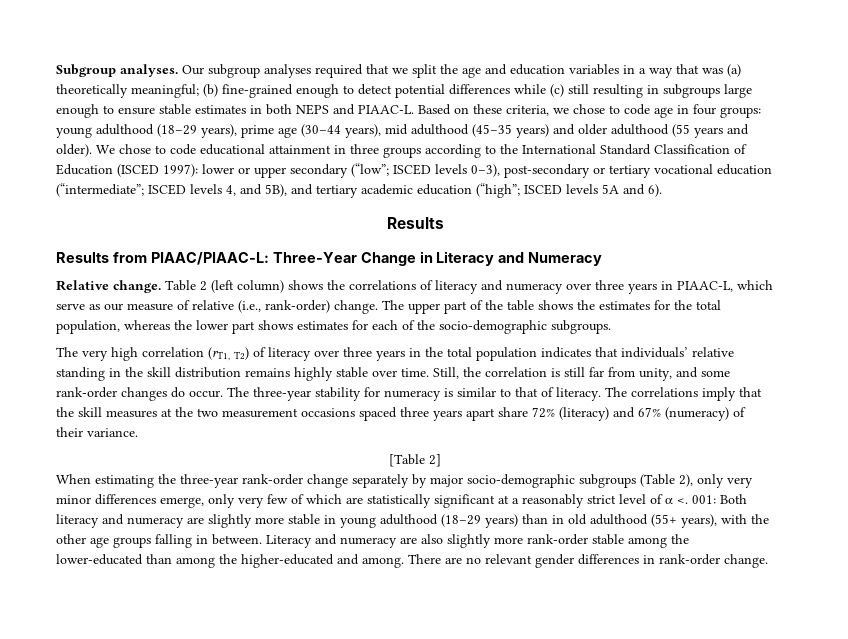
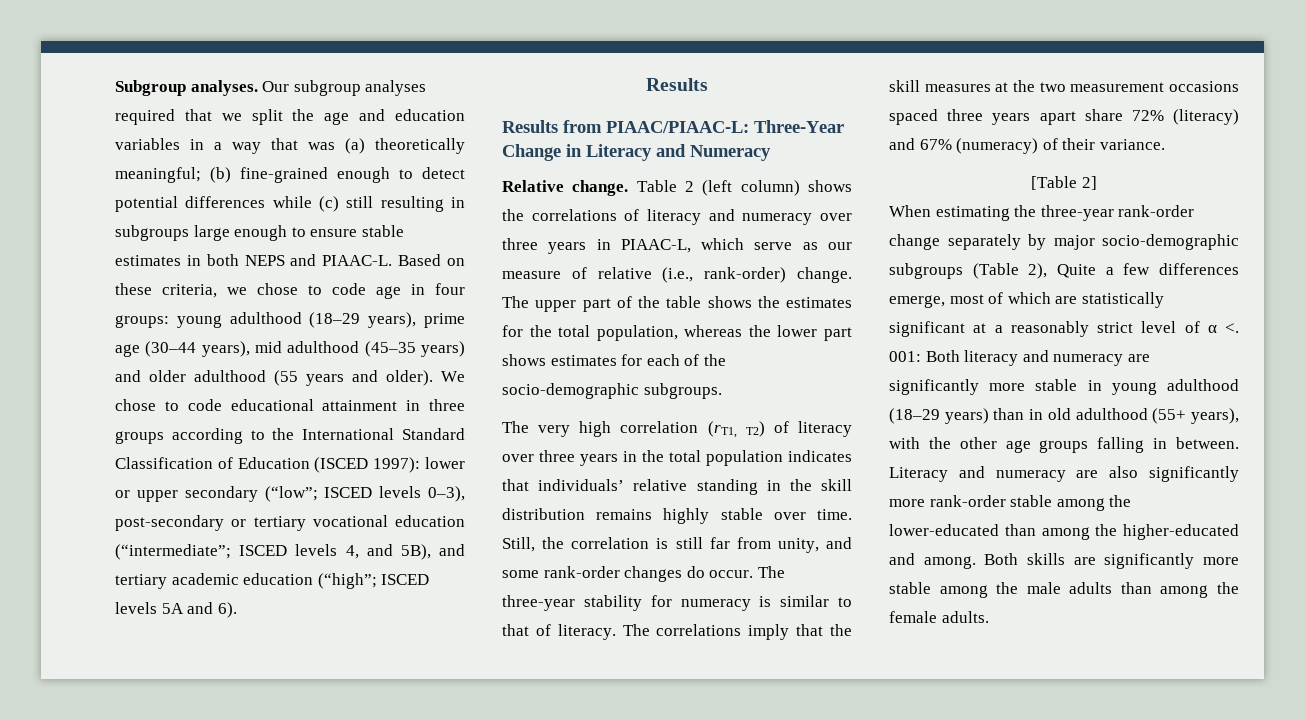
- When estimating the three-year rank-order change separately by major socio-demographic subgroups (Table 2), only very minor differences emerge, only very few of which are statistically significant at a reasonably strict level of α <.
+ When estimating the three-year rank-order change separately by major socio-demographic subgroups (Table 2), Quite a few differences emerge, most of which are statistically significant at a reasonably strict level of α <.
- 001: Both literacy and numeracy are slightly more stable in young adulthood (18–29 years) than in old adulthood (55+ years), with the other age groups falling in between.
+ 001: Both literacy and numeracy are significantly more stable in young adulthood (18–29 years) than in old adulthood (55+ years), with the other age groups falling in between.
- Literacy and numeracy are also slightly more rank-order stable among the lower-educated than among the higher-educated and among.
+ Literacy and numeracy are also significantly more rank-order stable among the lower-educated than among the higher-educated and among.
- There are no relevant gender differences in rank-order change.
+ Both skills are significantly more stable among the male adults than among the female adults.

